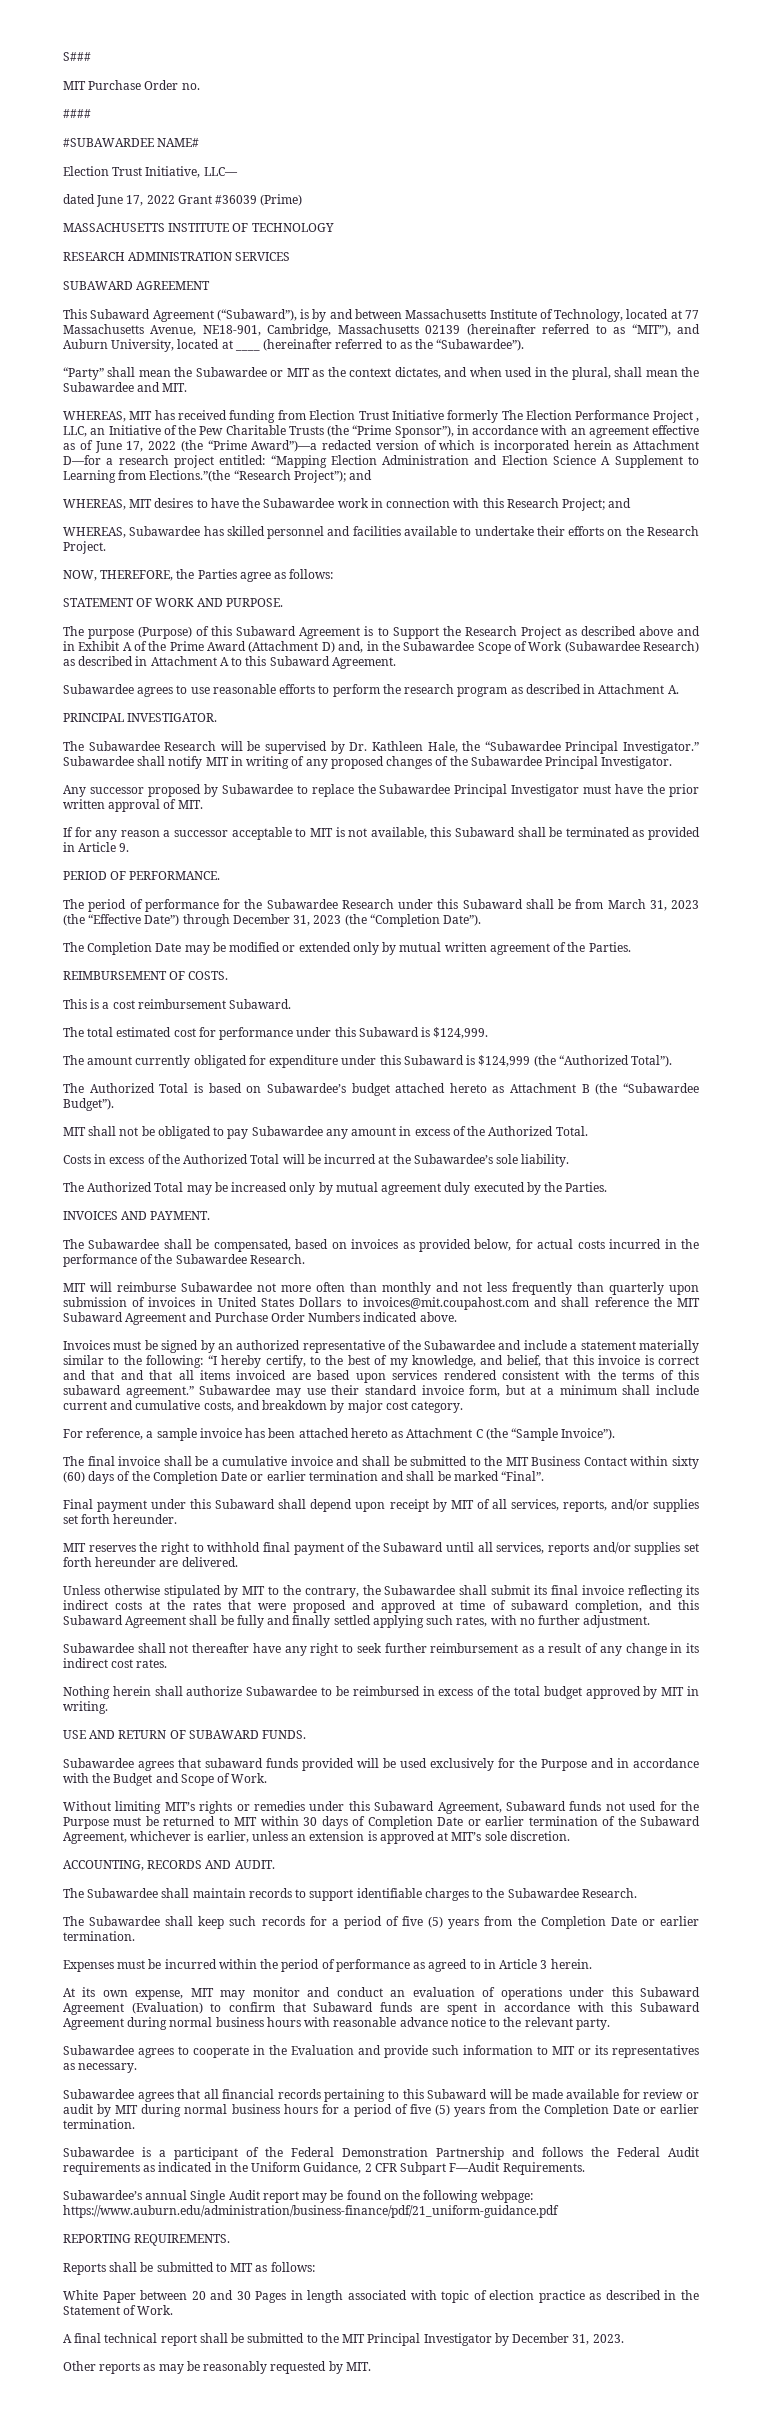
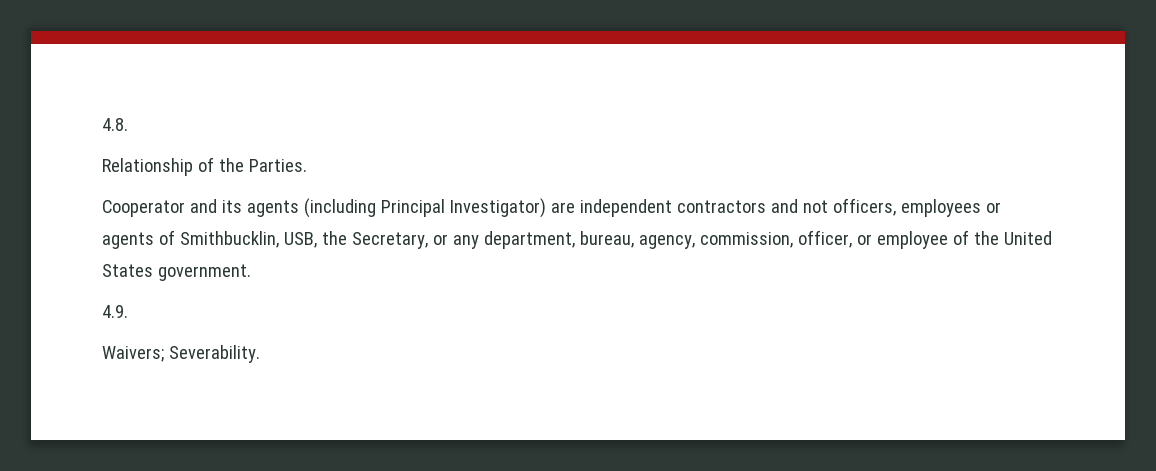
- S###
- MIT Purchase Order no.
- ####
- #SUBAWARDEE NAME#
- Election Trust Initiative, LLC—
- dated June 17, 2022 Grant #36039 (Prime)
- MASSACHUSETTS INSTITUTE OF TECHNOLOGY
- RESEARCH ADMINISTRATION SERVICES
- SUBAWARD AGREEMENT
- This Subaward Agreement (“Subaward”), is by and between Massachusetts Institute of Technology, located at 77 Massachusetts Avenue, NE18-901, Cambridge, Massachusetts 02139 (hereinafter referred to as “MIT”), and Auburn University, located at ____ (hereinafter referred to as the “Subawardee”).
- “Party” shall mean the Subawardee or MIT as the context dictates, and when used in the plural, shall mean the Subawardee and MIT.
- WHEREAS, MIT has received funding from Election Trust Initiative formerly The Election Performance Project , LLC, an Initiative of the Pew Charitable Trusts (the “Prime Sponsor”), in accordance with an agreement effective as of June 17, 2022 (the “Prime Award”)—a redacted version of which is incorporated herein as Attachment D—for a research project entitled: “Mapping Election Administration and Election Science A Supplement to Learning from Elections.”(the “Research Project”); and
- WHEREAS, MIT desires to have the Subawardee work in connection with this Research Project; and
- WHEREAS, Subawardee has skilled personnel and facilities available to undertake their efforts on the Research Project.
- NOW, THEREFORE, the Parties agree as follows:
- STATEMENT OF WORK AND PURPOSE.
- The purpose (Purpose) of this Subaward Agreement is to Support the Research Project as described above and in Exhibit A of the Prime Award (Attachment D) and, in the Subawardee Scope of Work (Subawardee Research) as described in Attachment A to this Subaward Agreement.
- Subawardee agrees to use reasonable efforts to perform the research program as described in Attachment A.
- PRINCIPAL INVESTIGATOR.
- The Subawardee Research will be supervised by Dr. Kathleen Hale, the “Subawardee Principal Investigator.” Subawardee shall notify MIT in writing of any proposed changes of the Subawardee Principal Investigator.
- Any successor proposed by Subawardee to replace the Subawardee Principal Investigator must have the prior written approval of MIT.
- If for any reason a successor acceptable to MIT is not available, this Subaward shall be terminated as provided in Article 9.
- PERIOD OF PERFORMANCE.
- The period of performance for the Subawardee Research under this Subaward shall be from March 31, 2023 (the “Effective Date”) through December 31, 2023 (the “Completion Date”).
- The Completion Date may be modified or extended only by mutual written agreement of the Parties.
- REIMBURSEMENT OF COSTS.
- This is a cost reimbursement Subaward.
- The total estimated cost for performance under this Subaward is $124,999.
- The amount currently obligated for expenditure under this Subaward is $124,999 (the “Authorized Total”).
- The Authorized Total is based on Subawardee’s budget attached hereto as Attachment B (the “Subawardee Budget”).
- MIT shall not be obligated to pay Subawardee any amount in excess of the Authorized Total.
- Costs in excess of the Authorized Total will be incurred at the Subawardee’s sole liability.
- The Authorized Total may be increased only by mutual agreement duly executed by the Parties.
- INVOICES AND PAYMENT.
- The Subawardee shall be compensated, based on invoices as provided below, for actual costs incurred in the performance of the Subawardee Research.
- MIT will reimburse Subawardee not more often than monthly and not less frequently than quarterly upon submission of invoices in United States Dollars to invoices@mit.coupahost.com and shall reference the MIT Subaward Agreement and Purchase Order Numbers indicated above.
- Invoices must be signed by an authorized representative of the Subawardee and include a statement materially similar to the following: “I hereby certify, to the best of my knowledge, and belief, that this invoice is correct and that and that all items invoiced are based upon services rendered consistent with the terms of this subaward agreement.” Subawardee may use their standard invoice form, but at a minimum shall include current and cumulative costs, and breakdown by major cost category.
- For reference, a sample invoice has been attached hereto as Attachment C (the “Sample Invoice”).
- The final invoice shall be a cumulative invoice and shall be submitted to the MIT Business Contact within sixty (60) days of the Completion Date or earlier termination and shall be marked “Final”.
- Final payment under this Subaward shall depend upon receipt by MIT of all services, reports, and/or supplies set forth hereunder.
- MIT reserves the right to withhold final payment of the Subaward until all services, reports and/or supplies set forth hereunder are delivered.
- Unless otherwise stipulated by MIT to the contrary, the Subawardee shall submit its final invoice reflecting its indirect costs at the rates that were proposed and approved at time of subaward completion, and this Subaward Agreement shall be fully and finally settled applying such rates, with no further adjustment.
- Subawardee shall not thereafter have any right to seek further reimbursement as a result of any change in its indirect cost rates.
- Nothing herein shall authorize Subawardee to be reimbursed in excess of the total budget approved by MIT in writing.
- USE AND RETURN OF SUBAWARD FUNDS.
- Subawardee agrees that subaward funds provided will be used exclusively for the Purpose and in accordance with the Budget and Scope of Work.
- Without limiting MIT’s rights or remedies under this Subaward Agreement, Subaward funds not used for the Purpose must be returned to MIT within 30 days of Completion Date or earlier termination of the Subaward Agreement, whichever is earlier, unless an extension is approved at MIT’s sole discretion.
- ACCOUNTING, RECORDS AND AUDIT.
- The Subawardee shall maintain records to support identifiable charges to the Subawardee Research.
- The Subawardee shall keep such records for a period of five (5) years from the Completion Date or earlier termination.
- Expenses must be incurred within the period of performance as agreed to in Article 3 herein.
- At its own expense, MIT may monitor and conduct an evaluation of operations under this Subaward Agreement (Evaluation) to confirm that Subaward funds are spent in accordance with this Subaward Agreement during normal business hours with reasonable advance notice to the relevant party.
- Subawardee agrees to cooperate in the Evaluation and provide such information to MIT or its representatives as necessary.
- Subawardee agrees that all financial records pertaining to this Subaward will be made available for review or audit by MIT during normal business hours for a period of five (5) years from the Completion Date or earlier termination.
- Subawardee is a participant of the Federal Demonstration Partnership and follows the Federal Audit requirements as indicated in the Uniform Guidance, 2 CFR Subpart F—Audit Requirements.
- Subawardee’s annual Single Audit report may be found on the following webpage: https://www.auburn.edu/administration/business-finance/pdf/21_uniform-guidance.pdf
- REPORTING REQUIREMENTS.
- Reports shall be submitted to MIT as follows:
- White Paper between 20 and 30 Pages in length associated with topic of election practice as described in the Statement of Work.
- A final technical report shall be submitted to the MIT Principal Investigator by December 31, 2023.
- Other reports as may be reasonably requested by MIT.
+ 4.8.
+ Relationship of the Parties.
+ Cooperator and its agents (including Principal Investigator) are independent contractors and not officers, employees or agents of Smithbucklin, USB, the Secretary, or any department, bureau, agency, commission, officer, or employee of the United States government.
+ 4.9.
+ Waivers; Severability.

